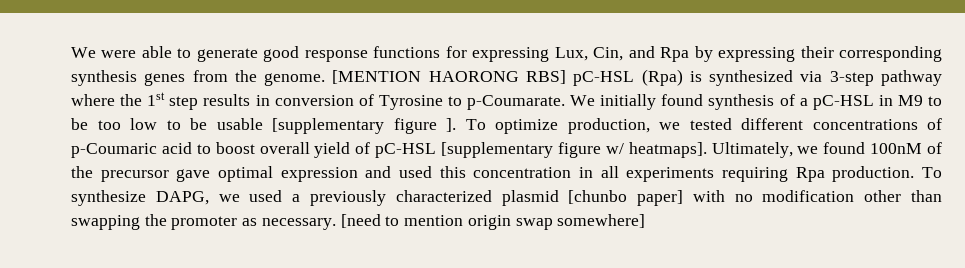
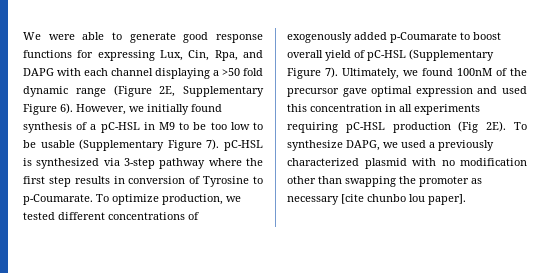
- We were able to generate good response functions for expressing Lux, Cin, and Rpa by expressing their corresponding synthesis genes from the genome. [MENTION HAORONG RBS] pC-HSL (Rpa) is synthesized via 3-step pathway where the 1st step results in conversion of Tyrosine to p-Coumarate. We initially found synthesis of a pC-HSL in M9 to be too low to be usable [supplementary figure ].
+ We were able to generate good response functions for expressing Lux, Cin, Rpa, and DAPG with each channel displaying a >50 fold dynamic range (Figure 2E, Supplementary Figure 6). However, we initially found synthesis of a pC-HSL in M9 to be too low to be usable (Supplementary Figure 7). pC-HSL is synthesized via 3-step pathway where the first step results in conversion of Tyrosine to p-Coumarate.
- To optimize production, we tested different concentrations of p-Coumaric acid to boost overall yield of pC-HSL [supplementary figure w/ heatmaps].
+ To optimize production, we tested different concentrations of exogenously added p-Coumarate to boost overall yield of pC-HSL (Supplementary Figure 7).
- Ultimately, we found 100nM of the precursor gave optimal expression and used this concentration in all experiments requiring Rpa production.
+ Ultimately, we found 100nM of the precursor gave optimal expression and used this concentration in all experiments requiring pC-HSL production (Fig 2E).
- To synthesize DAPG, we used a previously characterized plasmid [chunbo paper] with no modification other than swapping the promoter as necessary. [need to mention origin swap somewhere]
+ To synthesize DAPG, we used a previously characterized plasmid with no modification other than swapping the promoter as necessary [cite chunbo lou paper].

